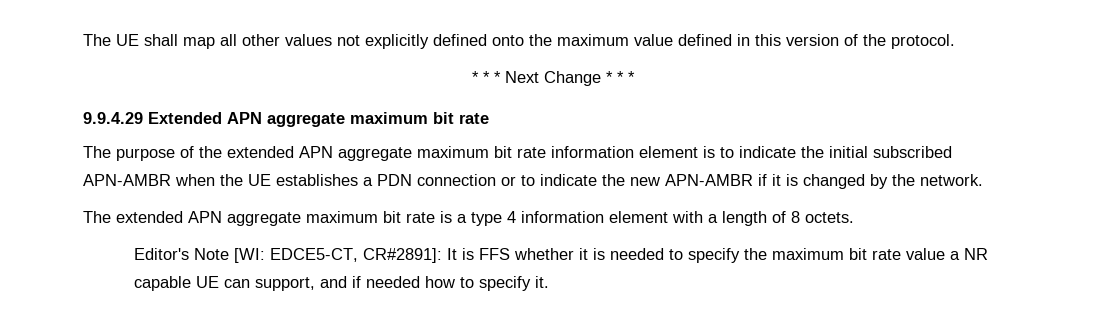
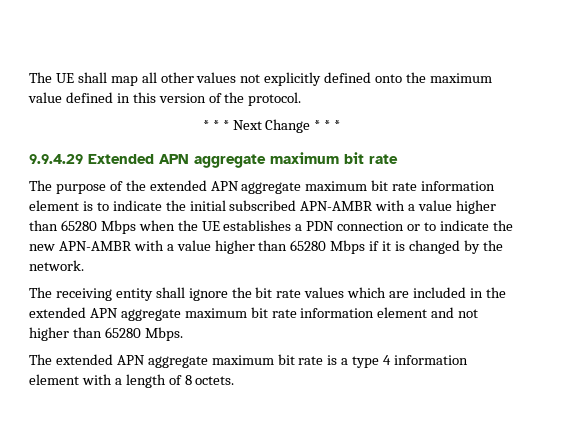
- The purpose of the extended APN aggregate maximum bit rate information element is to indicate the initial subscribed APN-AMBR when the UE establishes a PDN connection or to indicate the new APN-AMBR if it is changed by the network.
+ The purpose of the extended APN aggregate maximum bit rate information element is to indicate the initial subscribed APN-AMBR with a value higher than 65280 Mbps when the UE establishes a PDN connection or to indicate the new APN-AMBR with a value higher than 65280 Mbps if it is changed by the network.
+ The receiving entity shall ignore the bit rate values which are included in the extended APN aggregate maximum bit rate information element and not higher than 65280 Mbps.
- Editor's Note [WI: EDCE5-CT, CR#2891]: It is FFS whether it is needed to specify the maximum bit rate value a NR capable UE can support, and if needed how to specify it.

